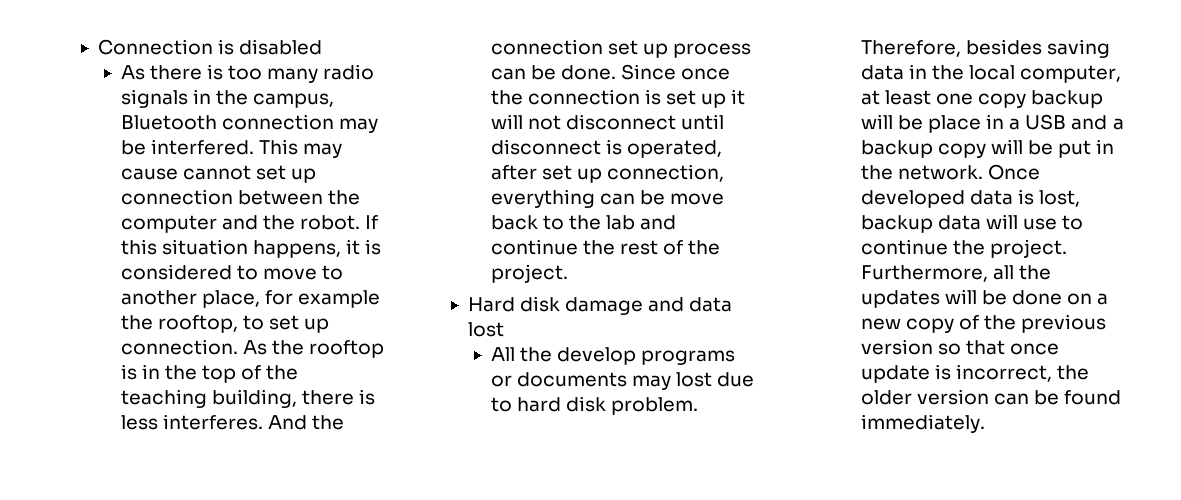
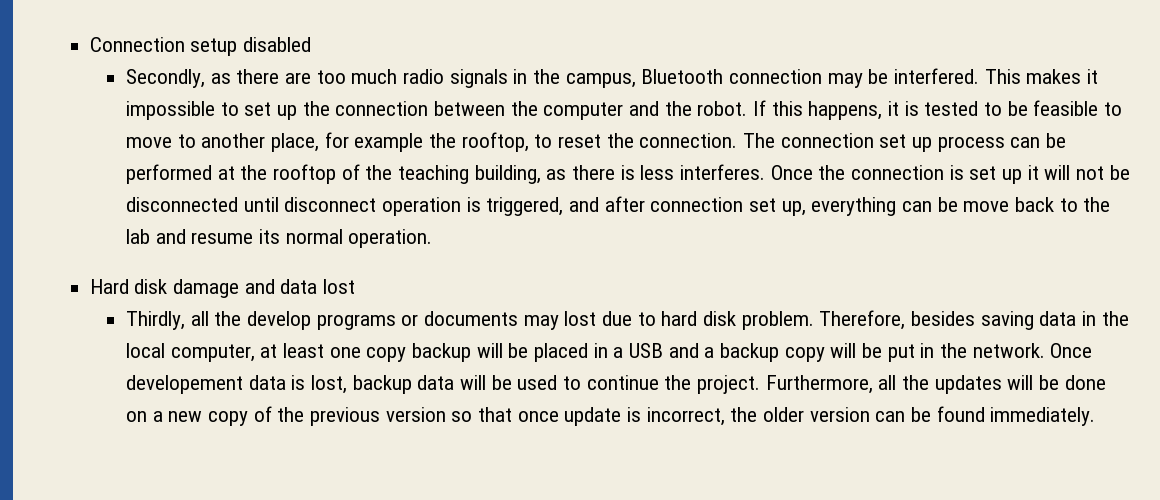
- Connection is disabled
+ Connection setup disabled
- As there is too many radio signals in the campus, Bluetooth connection may be interfered.
+ Secondly, as there are too much radio signals in the campus, Bluetooth connection may be interfered.
- This may cause cannot set up connection between the computer and the robot.
+ This makes it impossible to set up the connection between the computer and the robot.
- If this situation happens, it is considered to move to another place, for example the rooftop, to set up connection. As the rooftop is in the top of the teaching building, there is less interferes. And the connection set up process can be done. Since once the connection is set up it will not disconnect until disconnect is operated, after set up connection, everything can be move back to the lab and continue the rest of the project.
+ If this happens, it is tested to be feasible to move to another place, for example the rooftop, to reset the connection. The connection set up process can be performed at the rooftop of the teaching building, as there is less interferes. Once the connection is set up it will not be disconnected until disconnect operation is triggered, and after connection set up, everything can be move back to the lab and resume its normal operation.
- All the develop programs or documents may lost due to hard disk problem.
+ Thirdly, all the develop programs or documents may lost due to hard disk problem.
- Therefore, besides saving data in the local computer, at least one copy backup will be place in a USB and a backup copy will be put in the network.
+ Therefore, besides saving data in the local computer, at least one copy backup will be placed in a USB and a backup copy will be put in the network.
- Once developed data is lost, backup data will use to continue the project.
+ Once developement data is lost, backup data will be used to continue the project.

